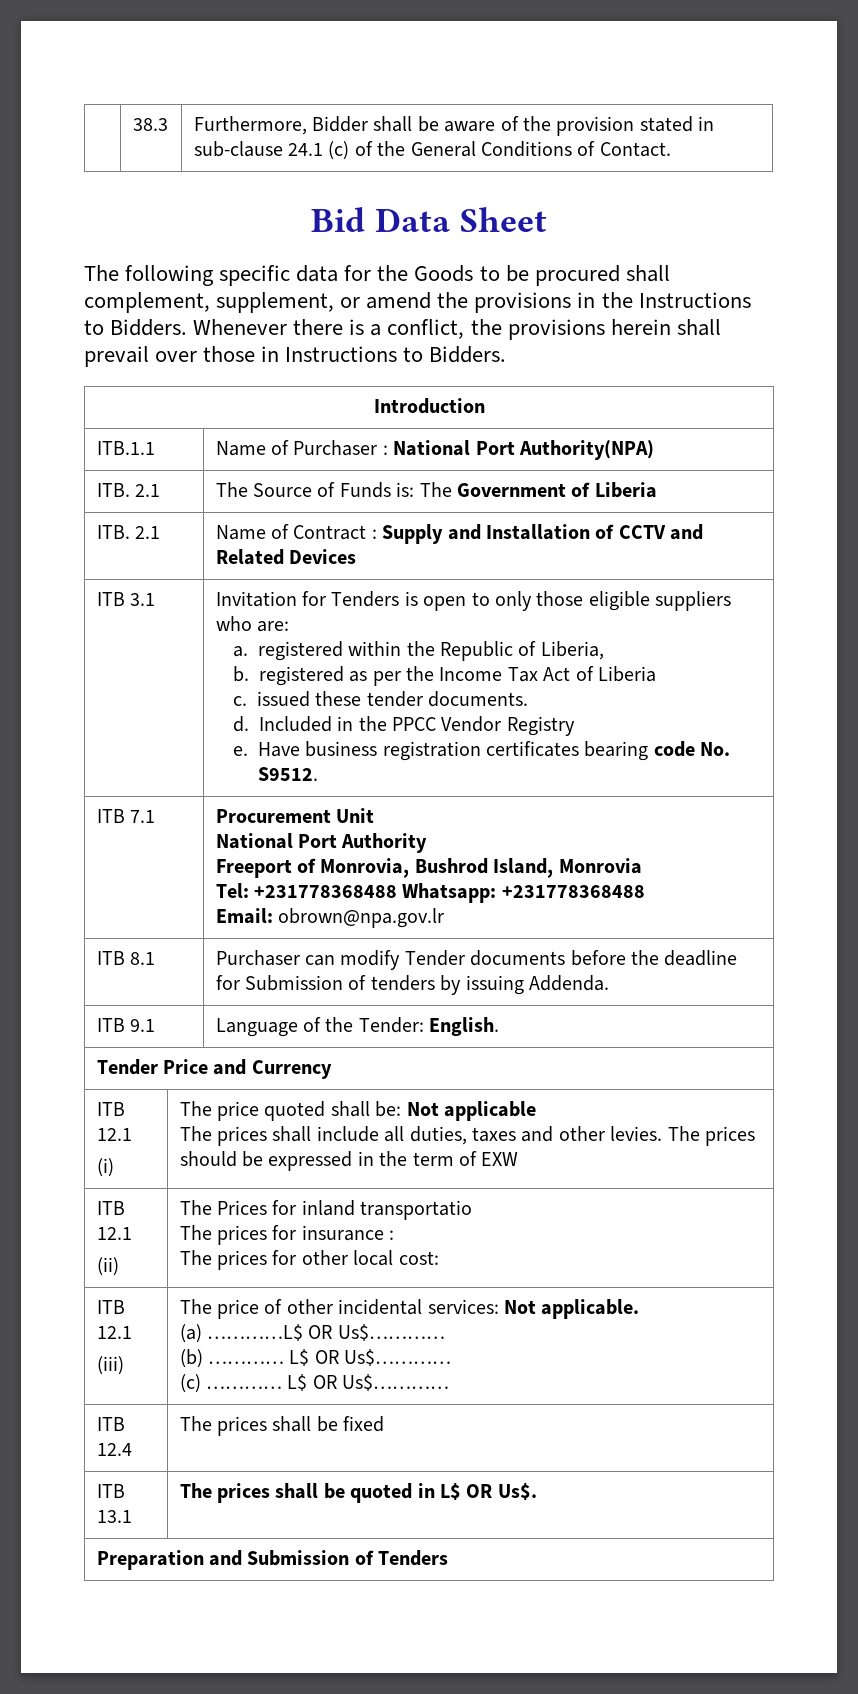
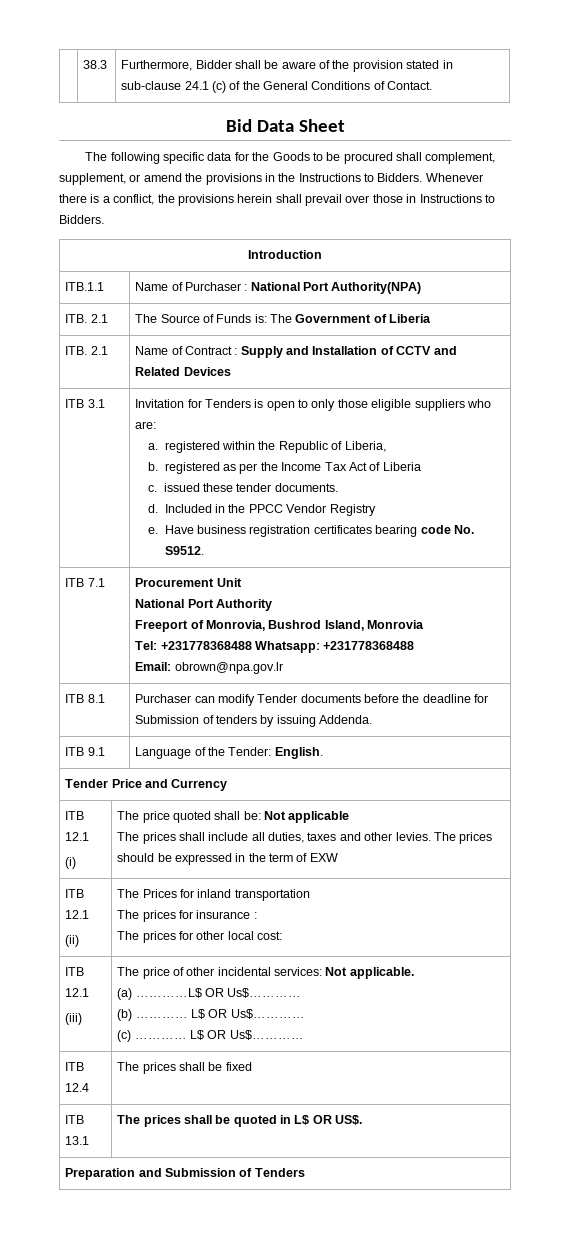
  Tender Price and Currency
  ITB 12.1
  (i) | The price quoted shall be: Not applicable
  The prices shall include all duties, taxes and other levies. The prices should be expressed in the term of EXW
  ITB 12.1
- (ii) | The Prices for inland transportatio
+ (ii) | The Prices for inland transportation
- ITB 13.1 | The prices shall be quoted in L$ OR Us$.
+ ITB 13.1 | The prices shall be quoted in L$ OR US$.

